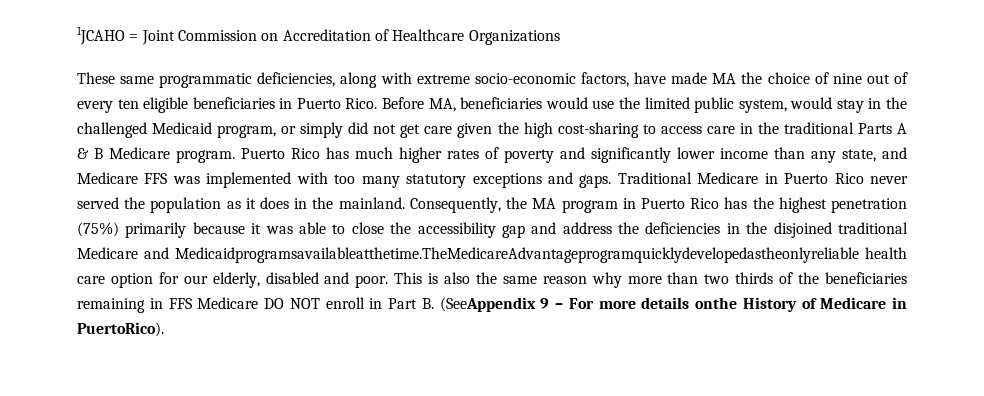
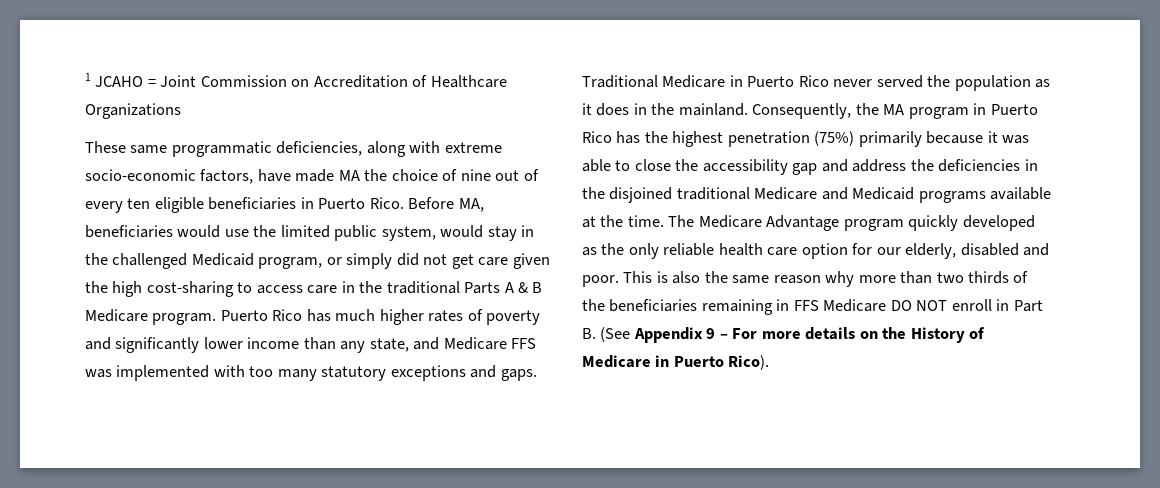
- 1JCAHO = Joint Commission on Accreditation of Healthcare Organizations
+ 1 JCAHO = Joint Commission on Accreditation of Healthcare Organizations
- Consequently, the MA program in Puerto Rico has the highest penetration (75%) primarily because it was able to close the accessibility gap and address the deficiencies in the disjoined traditional Medicare and Medicaidprogramsavailableatthetime.TheMedicareAdvantageprogramquicklydevelopedastheonlyreliable health care option for our elderly, disabled and poor.
+ Consequently, the MA program in Puerto Rico has the highest penetration (75%) primarily because it was able to close the accessibility gap and address the deficiencies in the disjoined traditional Medicare and Medicaid programs available at the time. The Medicare Advantage program quickly developed as the only reliable health care option for our elderly, disabled and poor.
- This is also the same reason why more than two thirds of the beneficiaries remaining in FFS Medicare DO NOT enroll in Part B. (SeeAppendix 9 – For more details onthe History of Medicare in PuertoRico).
+ This is also the same reason why more than two thirds of the beneficiaries remaining in FFS Medicare DO NOT enroll in Part B. (See Appendix 9 – For more details on the History of Medicare in Puerto Rico).

